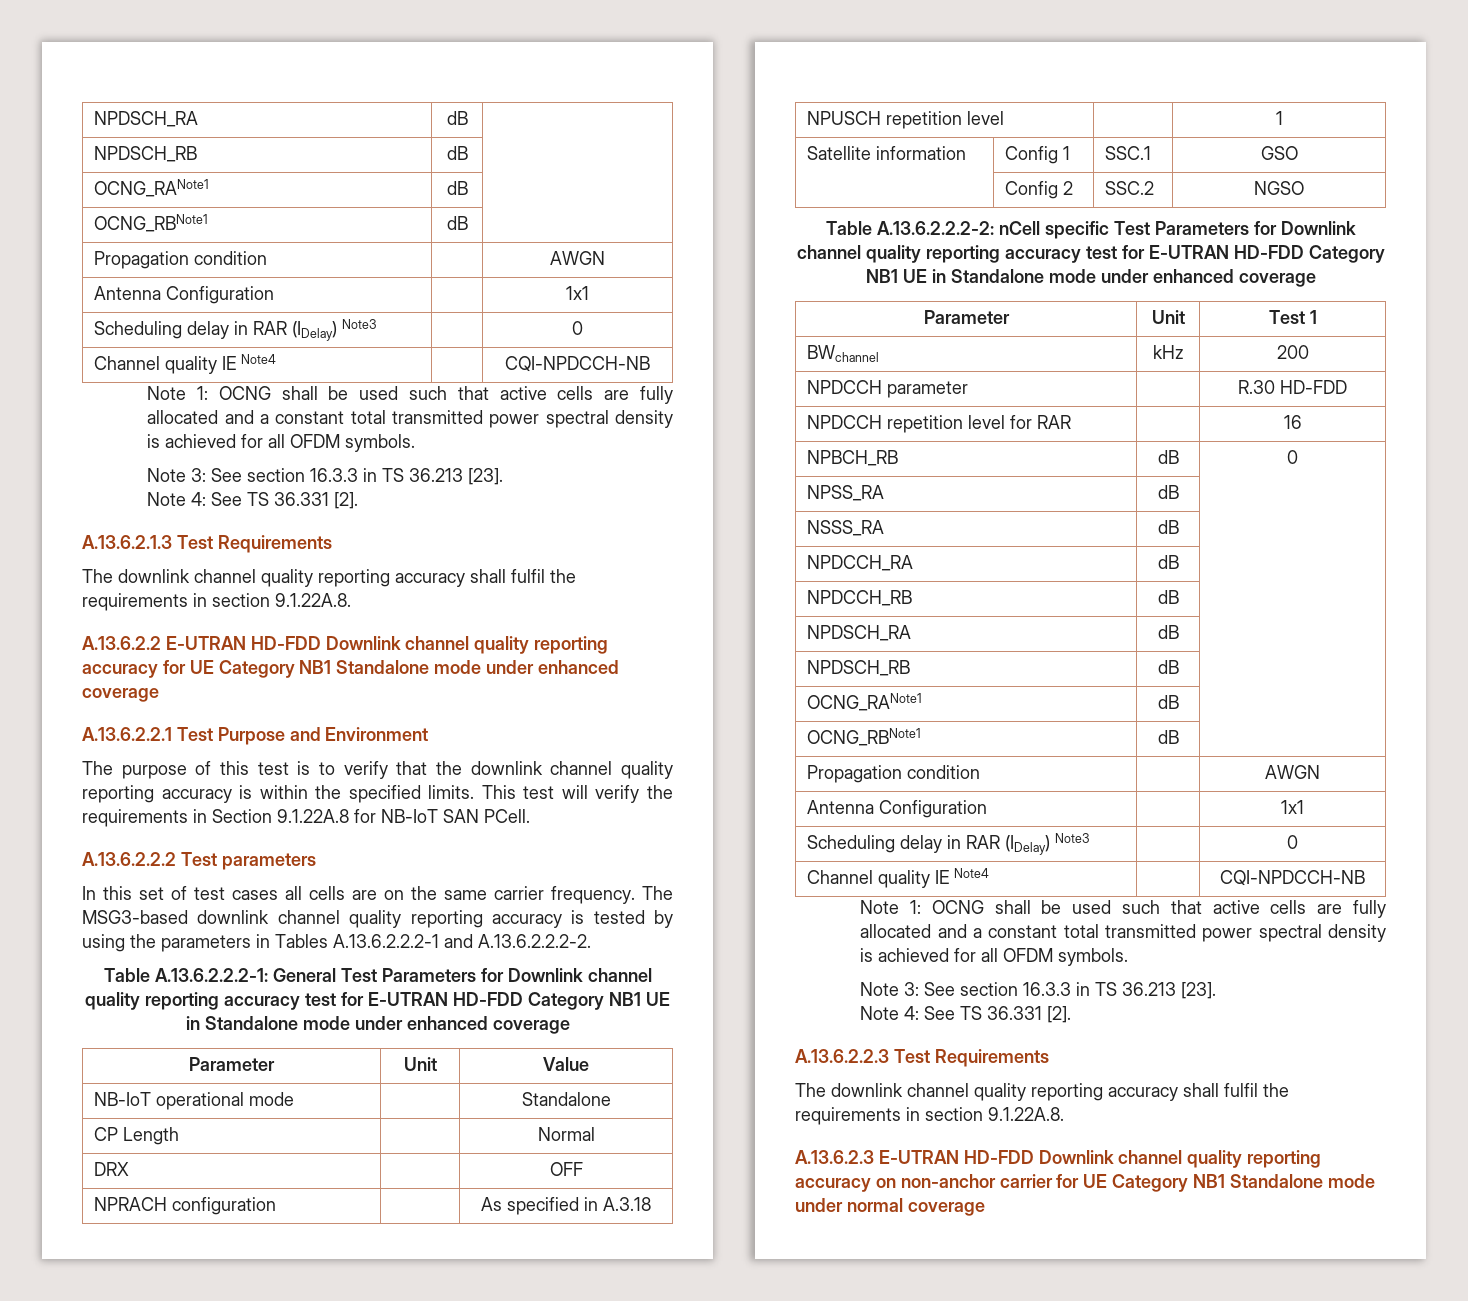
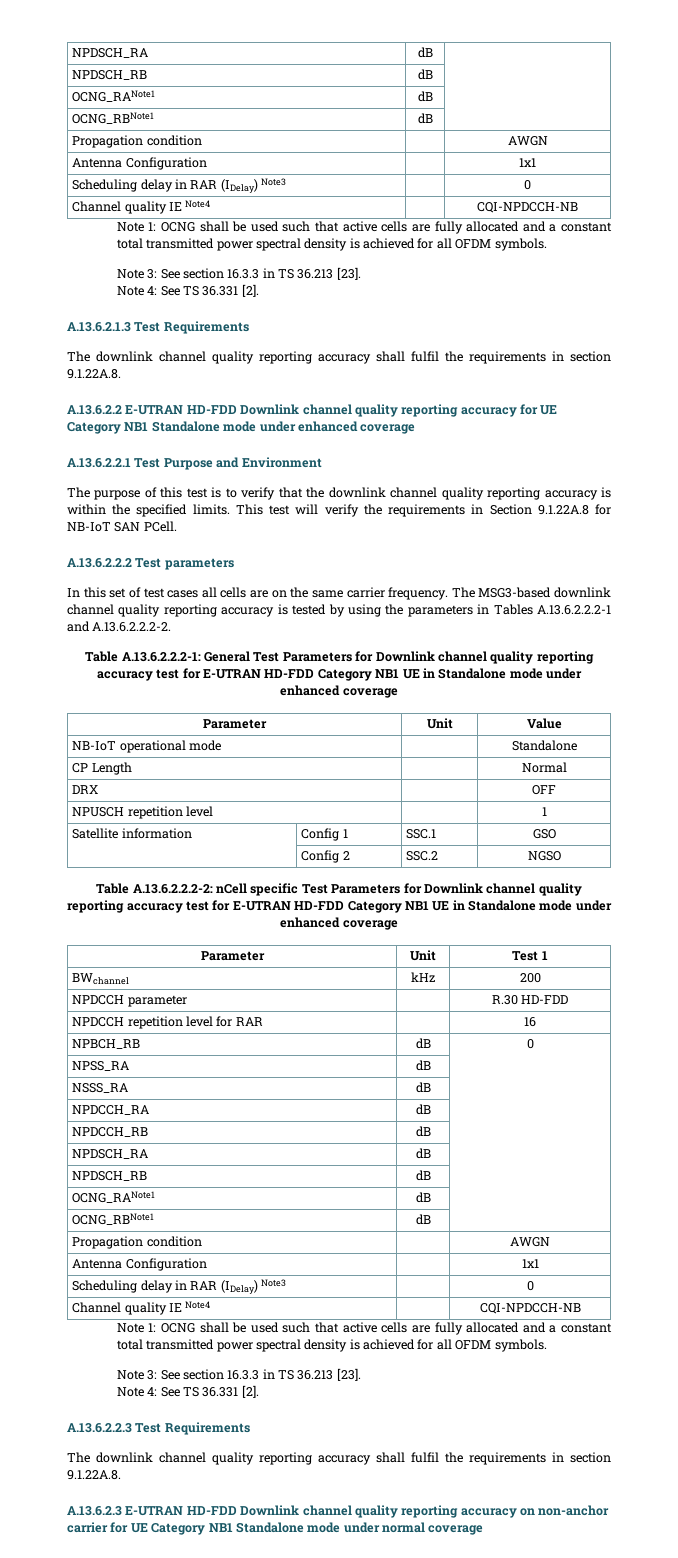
- NPRACH configuration | | As specified in A.3.18

